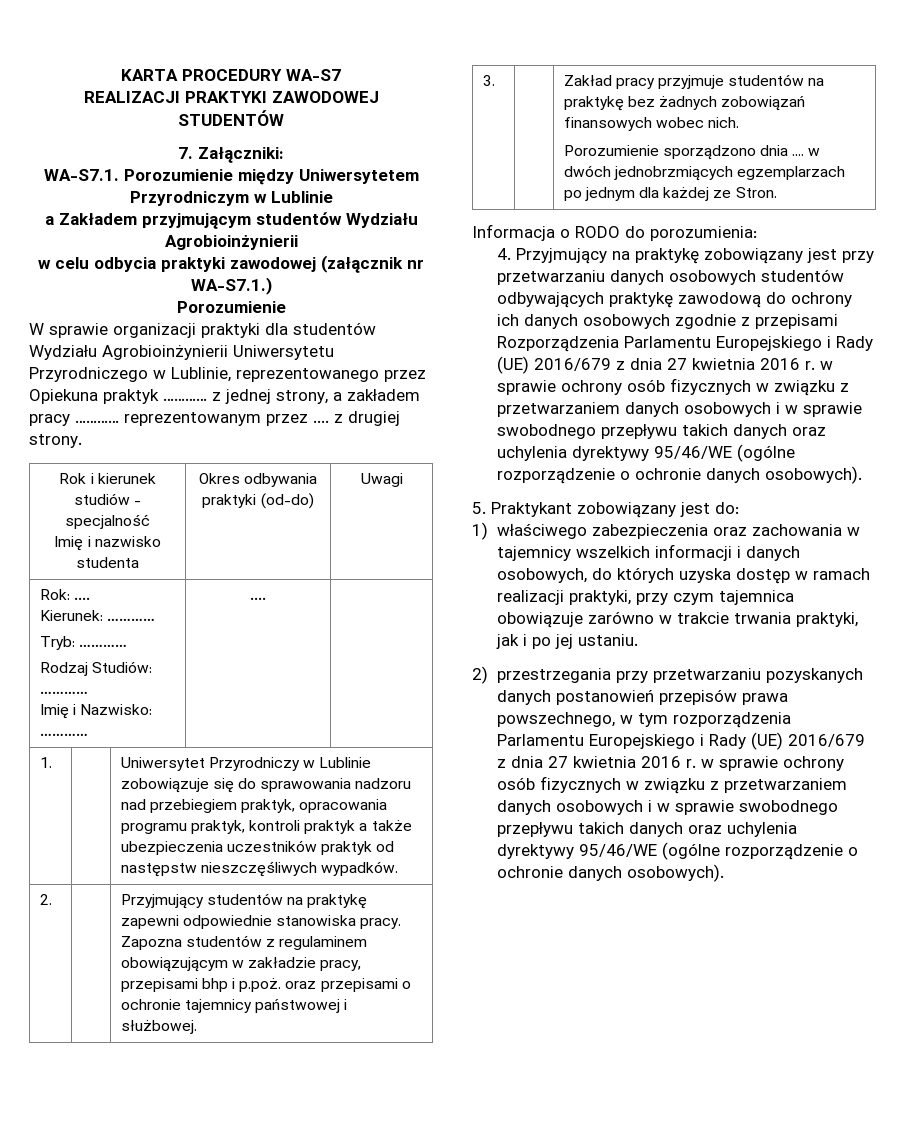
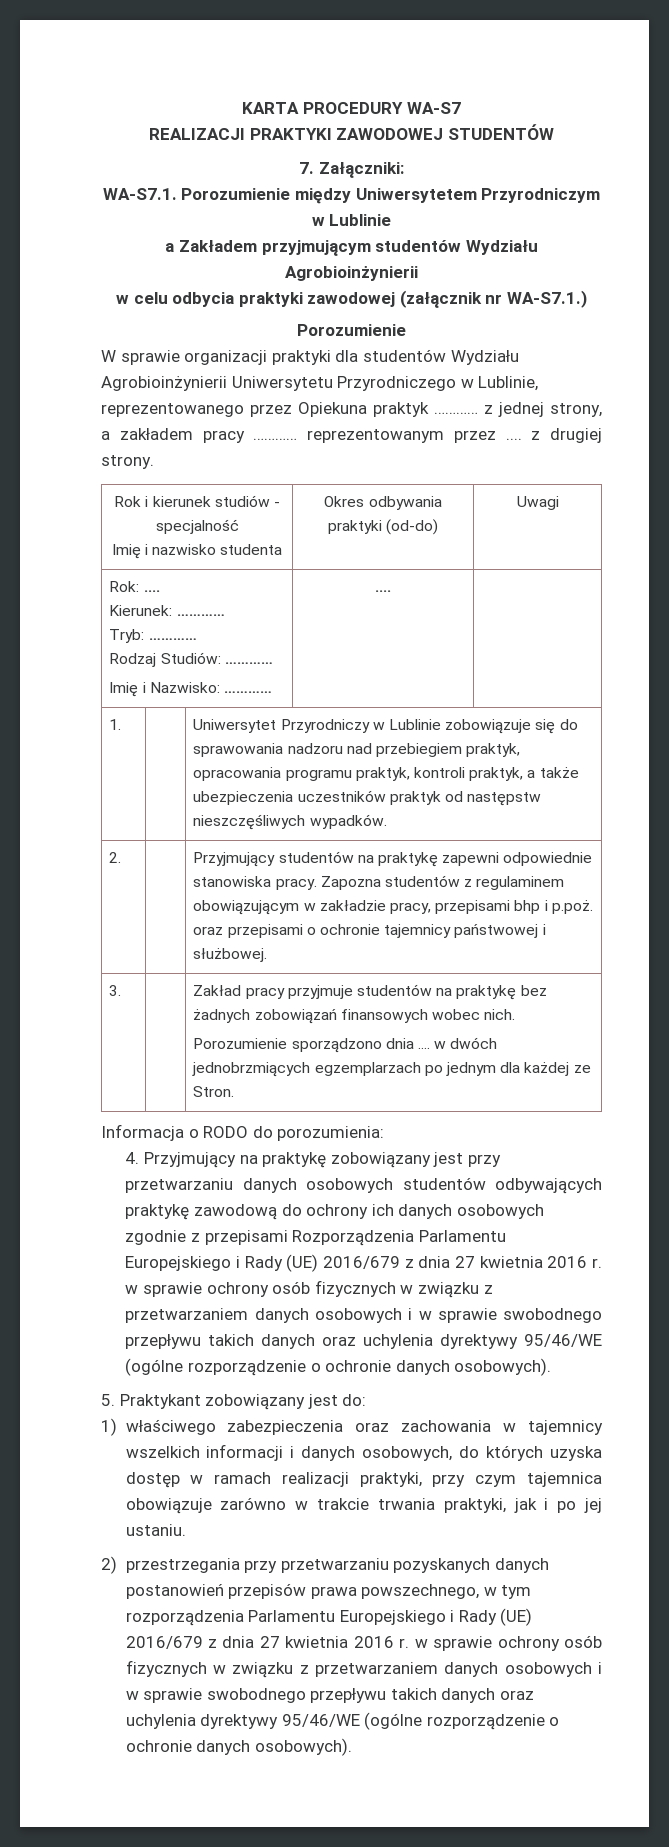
- 1. | | Uniwersytet Przyrodniczy w Lublinie zobowiązuje się do sprawowania nadzoru nad przebiegiem praktyk, opracowania programu praktyk, kontroli praktyk a także ubezpieczenia uczestników praktyk od następstw nieszczęśliwych wypadków.
+ 1. | | Uniwersytet Przyrodniczy w Lublinie zobowiązuje się do sprawowania nadzoru nad przebiegiem praktyk, opracowania programu praktyk, kontroli praktyk, a także ubezpieczenia uczestników praktyk od następstw nieszczęśliwych wypadków.

